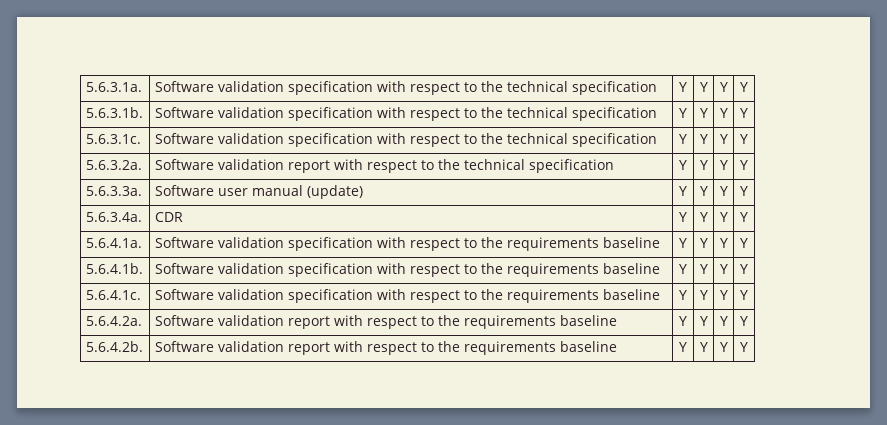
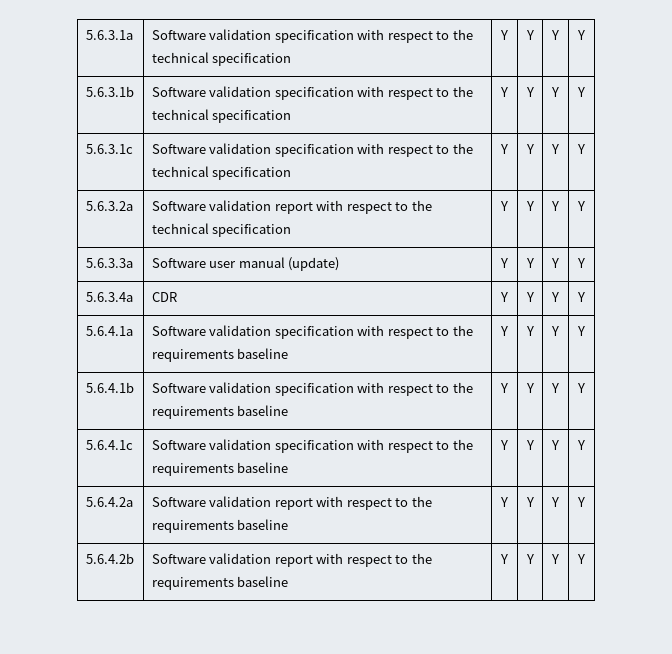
- 5.6.3.1a. | Software validation specification with respect to the technical specification | Y | Y | Y | Y
+ 5.6.3.1a | Software validation specification with respect to the technical specification | Y | Y | Y | Y
- 5.6.3.1b. | Software validation specification with respect to the technical specification | Y | Y | Y | Y
+ 5.6.3.1b | Software validation specification with respect to the technical specification | Y | Y | Y | Y
- 5.6.3.1c. | Software validation specification with respect to the technical specification | Y | Y | Y | Y
+ 5.6.3.1c | Software validation specification with respect to the technical specification | Y | Y | Y | Y
- 5.6.3.2a. | Software validation report with respect to the technical specification | Y | Y | Y | Y
+ 5.6.3.2a | Software validation report with respect to the technical specification | Y | Y | Y | Y
- 5.6.3.3a. | Software user manual (update) | Y | Y | Y | Y
+ 5.6.3.3a | Software user manual (update) | Y | Y | Y | Y
- 5.6.3.4a. | CDR | Y | Y | Y | Y
+ 5.6.3.4a | CDR | Y | Y | Y | Y
- 5.6.4.1a. | Software validation specification with respect to the requirements baseline | Y | Y | Y | Y
+ 5.6.4.1a | Software validation specification with respect to the requirements baseline | Y | Y | Y | Y
- 5.6.4.1b. | Software validation specification with respect to the requirements baseline | Y | Y | Y | Y
+ 5.6.4.1b | Software validation specification with respect to the requirements baseline | Y | Y | Y | Y
- 5.6.4.1c. | Software validation specification with respect to the requirements baseline | Y | Y | Y | Y
+ 5.6.4.1c | Software validation specification with respect to the requirements baseline | Y | Y | Y | Y
- 5.6.4.2a. | Software validation report with respect to the requirements baseline | Y | Y | Y | Y
+ 5.6.4.2a | Software validation report with respect to the requirements baseline | Y | Y | Y | Y
- 5.6.4.2b. | Software validation report with respect to the requirements baseline | Y | Y | Y | Y
+ 5.6.4.2b | Software validation report with respect to the requirements baseline | Y | Y | Y | Y

